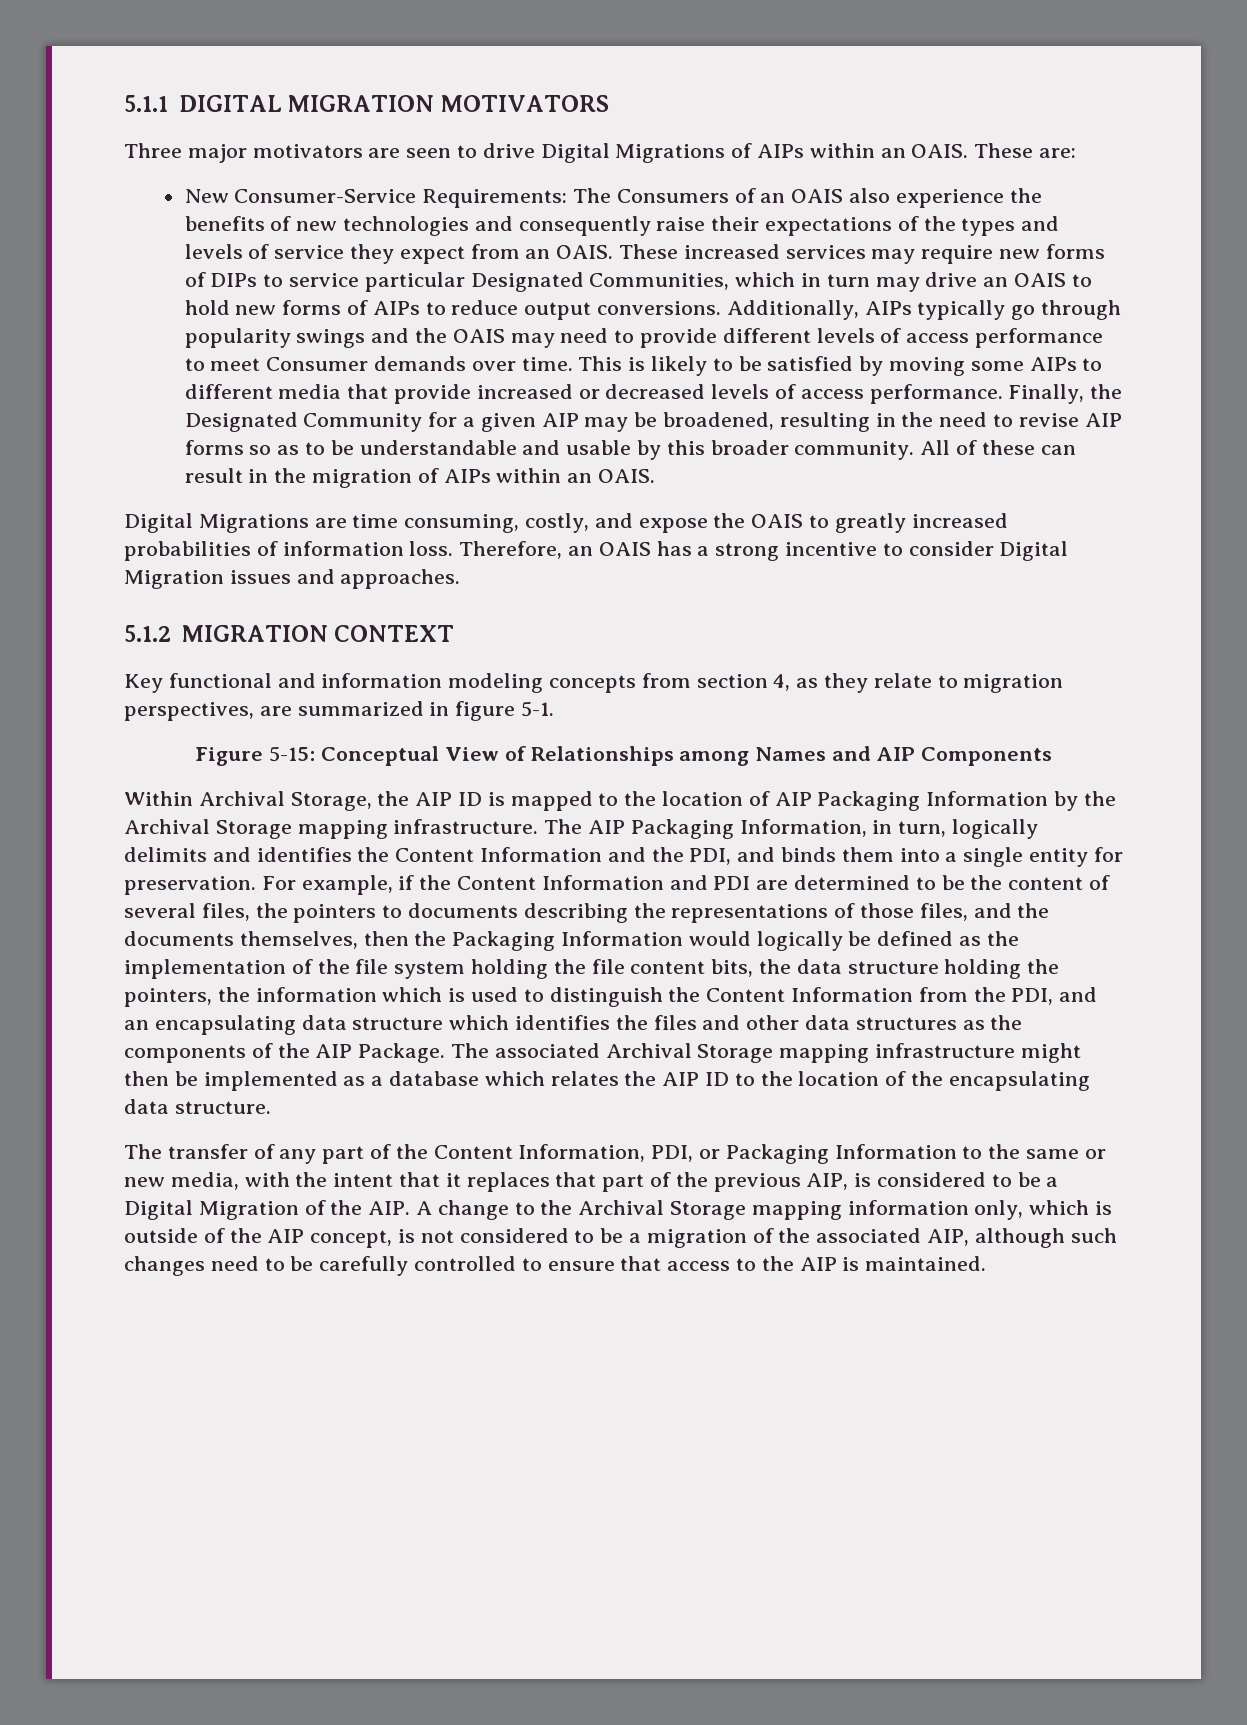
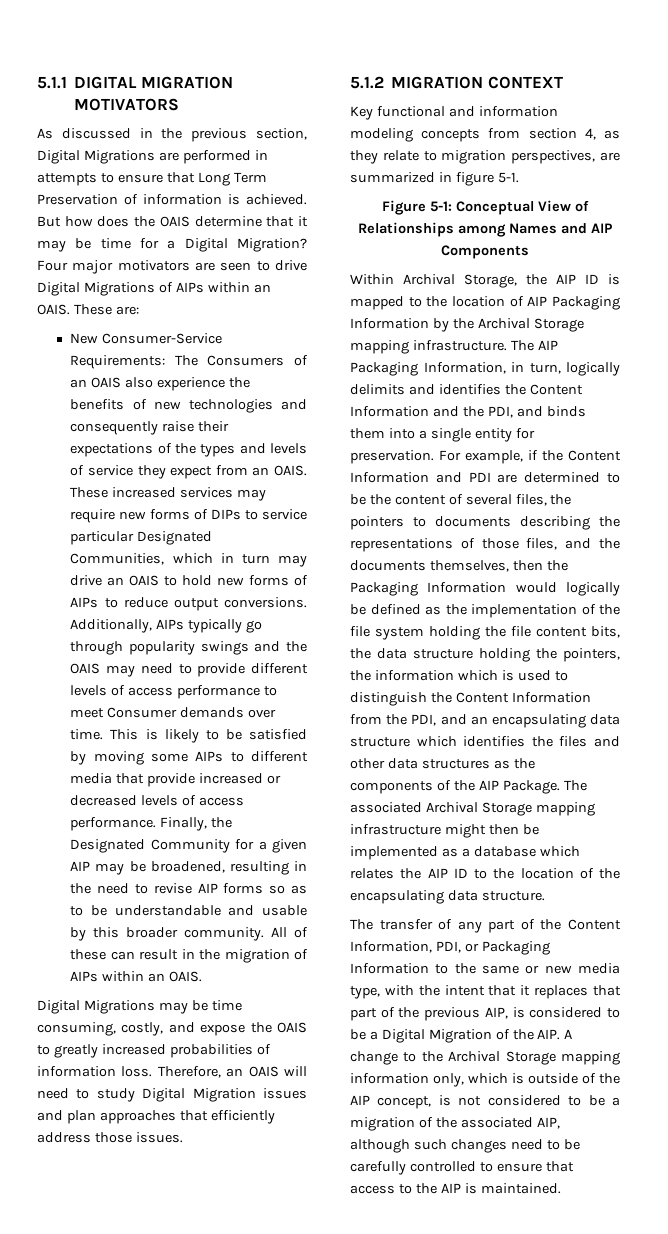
- Three major motivators are seen to drive Digital Migrations of AIPs within an OAIS.
+ As discussed in the previous section, Digital Migrations are performed in attempts to ensure that Long Term Preservation of information is achieved. But how does the OAIS determine that it may be time for a Digital Migration? Four major motivators are seen to drive Digital Migrations of AIPs within an OAIS.
- Digital Migrations are time consuming, costly, and expose the OAIS to greatly increased probabilities of information loss.
+ Digital Migrations may be time consuming, costly, and expose the OAIS to greatly increased probabilities of information loss.
- Therefore, an OAIS has a strong incentive to consider Digital Migration issues and approaches.
+ Therefore, an OAIS will need to study Digital Migration issues and plan approaches that efficiently address those issues.
- Figure 5-15: Conceptual View of Relationships among Names and AIP Components
+ Figure 5-1: Conceptual View of Relationships among Names and AIP Components
- The transfer of any part of the Content Information, PDI, or Packaging Information to the same or new media, with the intent that it replaces that part of the previous AIP, is considered to be a Digital Migration of the AIP. A change to the Archival Storage mapping information only, which is outside of the AIP concept, is not considered to be a migration of the associated AIP, although such changes need to be carefully controlled to ensure that access to the AIP is maintained.
+ The transfer of any part of the Content Information, PDI, or Packaging Information to the same or new media type, with the intent that it replaces that part of the previous AIP, is considered to be a Digital Migration of the AIP. A change to the Archival Storage mapping information only, which is outside of the AIP concept, is not considered to be a migration of the associated AIP, although such changes need to be carefully controlled to ensure that access to the AIP is maintained.

